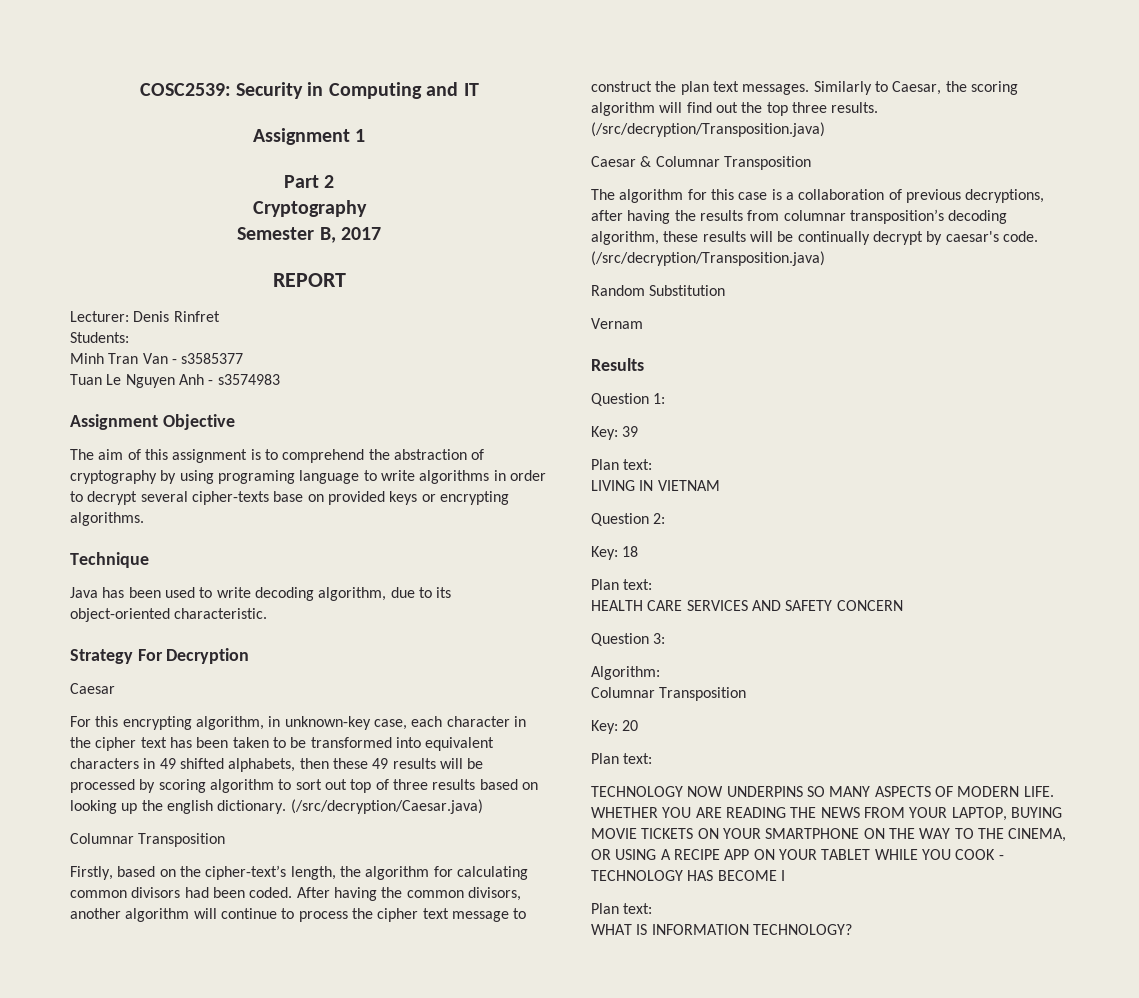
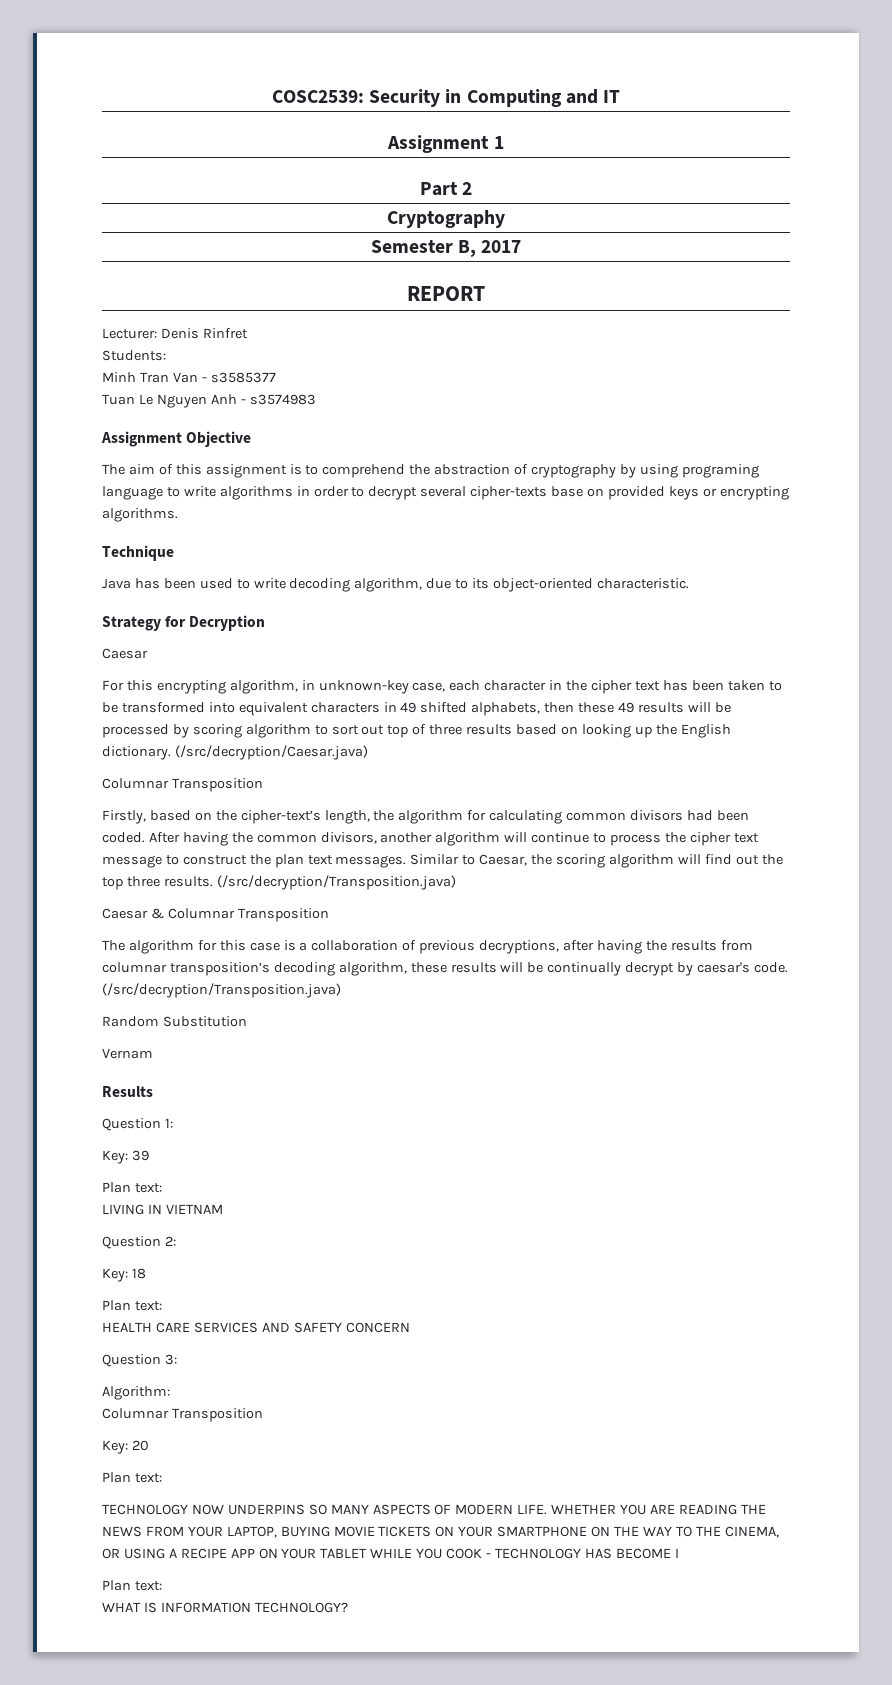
- Strategy For Decryption
+ Strategy for Decryption
- For this encrypting algorithm, in unknown-key case, each character in the cipher text has been taken to be transformed into equivalent characters in 49 shifted alphabets, then these 49 results will be processed by scoring algorithm to sort out top of three results based on looking up the english dictionary.
+ For this encrypting algorithm, in unknown-key case, each character in the cipher text has been taken to be transformed into equivalent characters in 49 shifted alphabets, then these 49 results will be processed by scoring algorithm to sort out top of three results based on looking up the English dictionary.
- Similarly to Caesar, the scoring algorithm will find out the top three results.
+ Similar to Caesar, the scoring algorithm will find out the top three results.

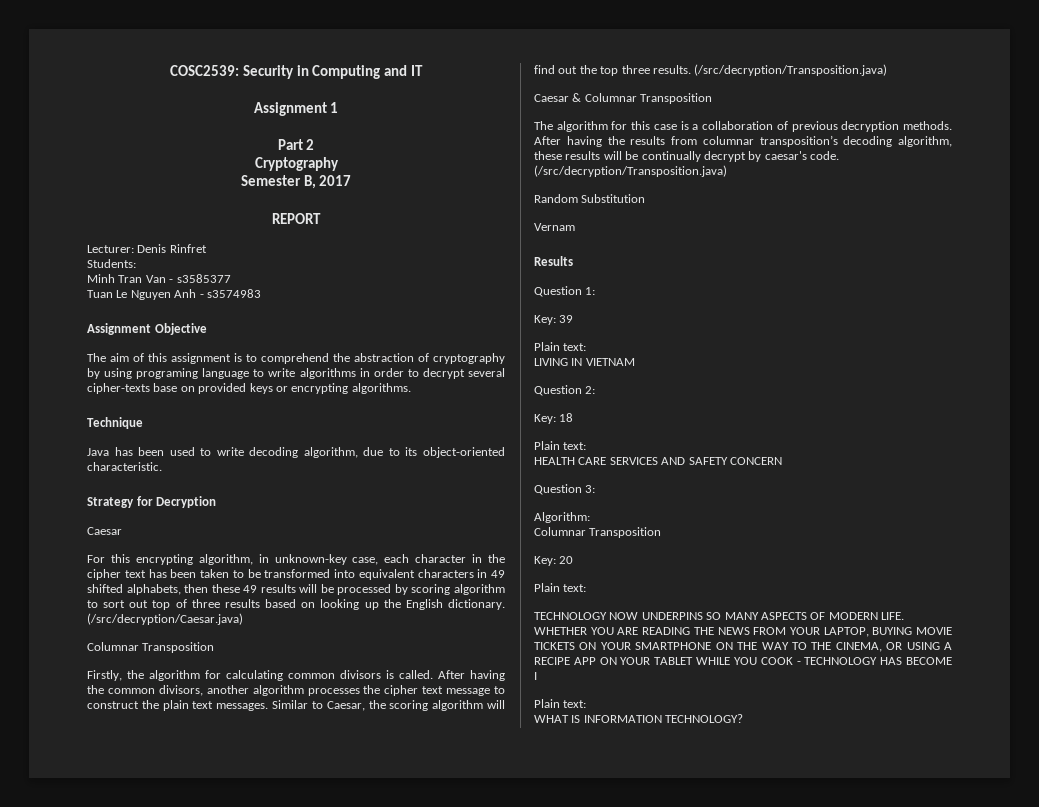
- Firstly, based on the cipher-text’s length, the algorithm for calculating common divisors had been coded.
+ Firstly, the algorithm for calculating common divisors is called.
- After having the common divisors, another algorithm will continue to process the cipher text message to construct the plan text messages.
+ After having the common divisors, another algorithm processes the cipher text message to construct the plain text messages.
- The algorithm for this case is a collaboration of previous decryptions, after having the results from columnar transposition’s decoding algorithm, these results will be continually decrypt by caesar's code.
+ The algorithm for this case is a collaboration of previous decryption methods. After having the results from columnar transposition’s decoding algorithm, these results will be continually decrypt by caesar's code.
  Key: 39
- Plan text:
+ Plain text:
  Key: 18
- Plan text:
+ Plain text:
  Key: 20
- Plan text:
+ Plain text:
  WHETHER YOU ARE READING THE NEWS FROM YOUR LAPTOP, BUYING MOVIE TICKETS ON YOUR SMARTPHONE ON THE WAY TO THE CINEMA, OR USING A RECIPE APP ON YOUR TABLET WHILE YOU COOK - TECHNOLOGY HAS BECOME I
- Plan text:
+ Plain text:

